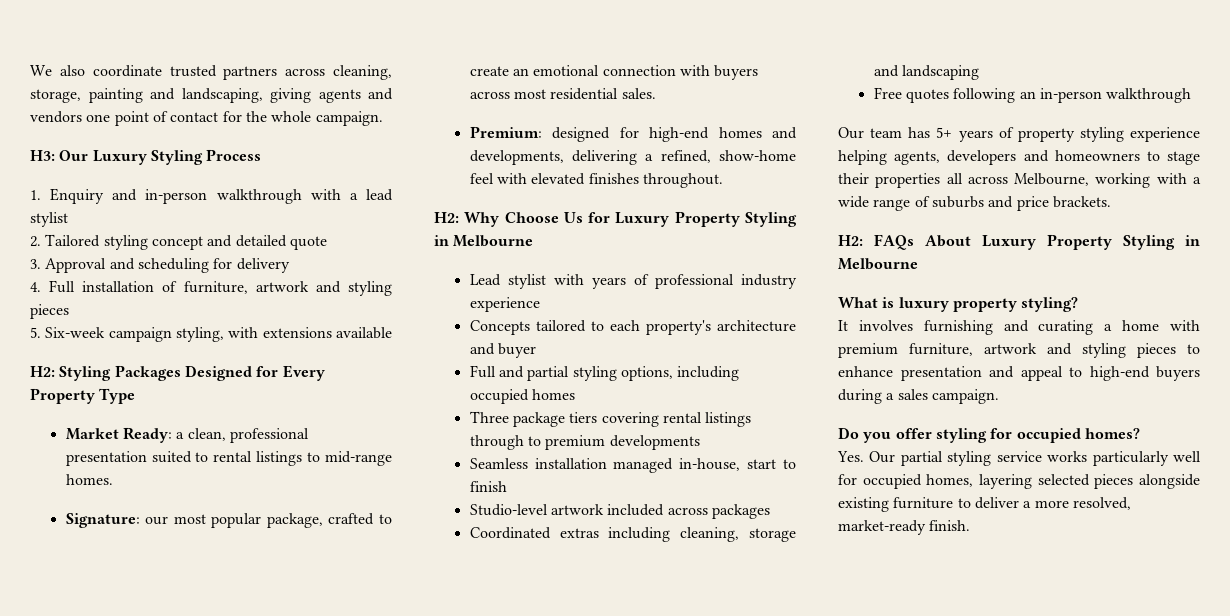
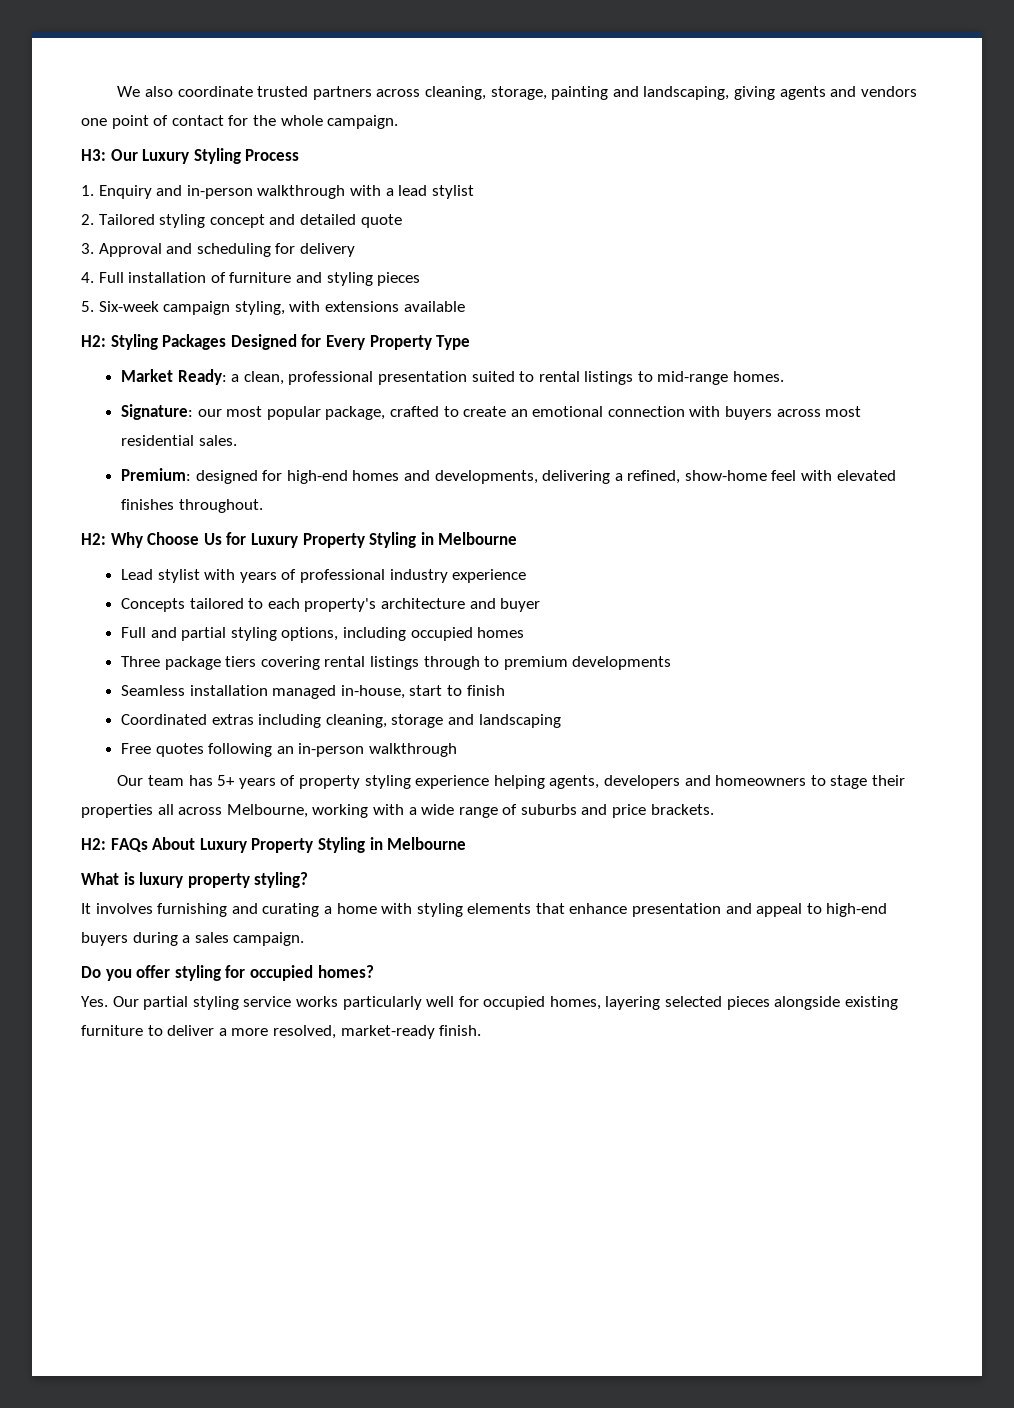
- 4. Full installation of furniture, artwork and styling pieces
+ 4. Full installation of furniture and styling pieces
- Studio-level artwork included across packages
- It involves furnishing and curating a home with premium furniture, artwork and styling pieces to enhance presentation and appeal to high-end buyers during a sales campaign.
+ It involves furnishing and curating a home with styling elements that enhance presentation and appeal to high-end buyers during a sales campaign.

